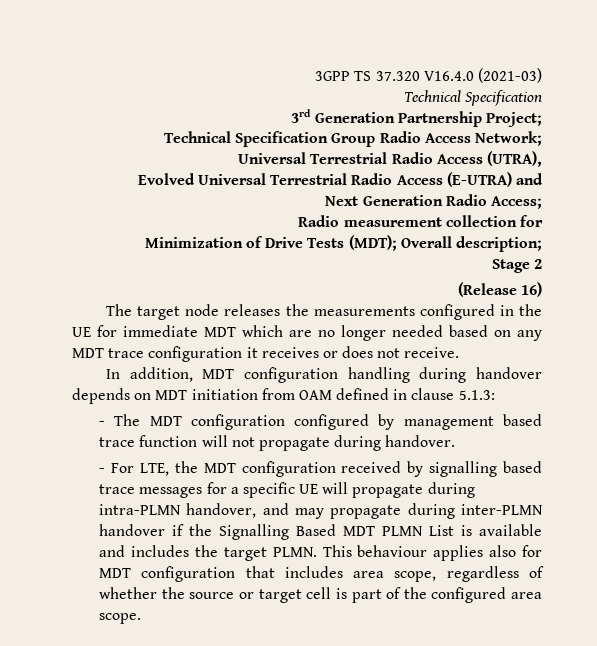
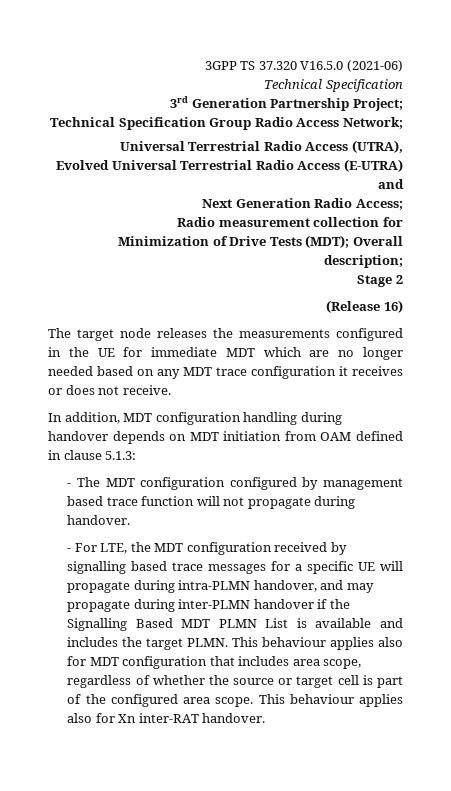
- 3GPP TS 37.320 V16.4.0 (2021-03)
+ 3GPP TS 37.320 V16.5.0 (2021-06)
+ This behaviour applies also for Xn inter-RAT handover.

